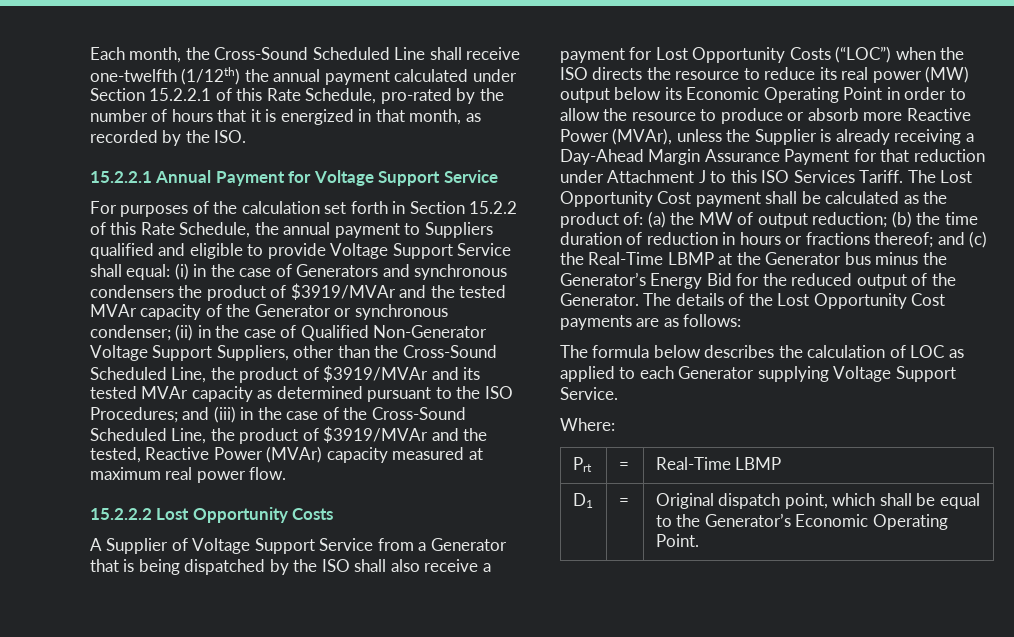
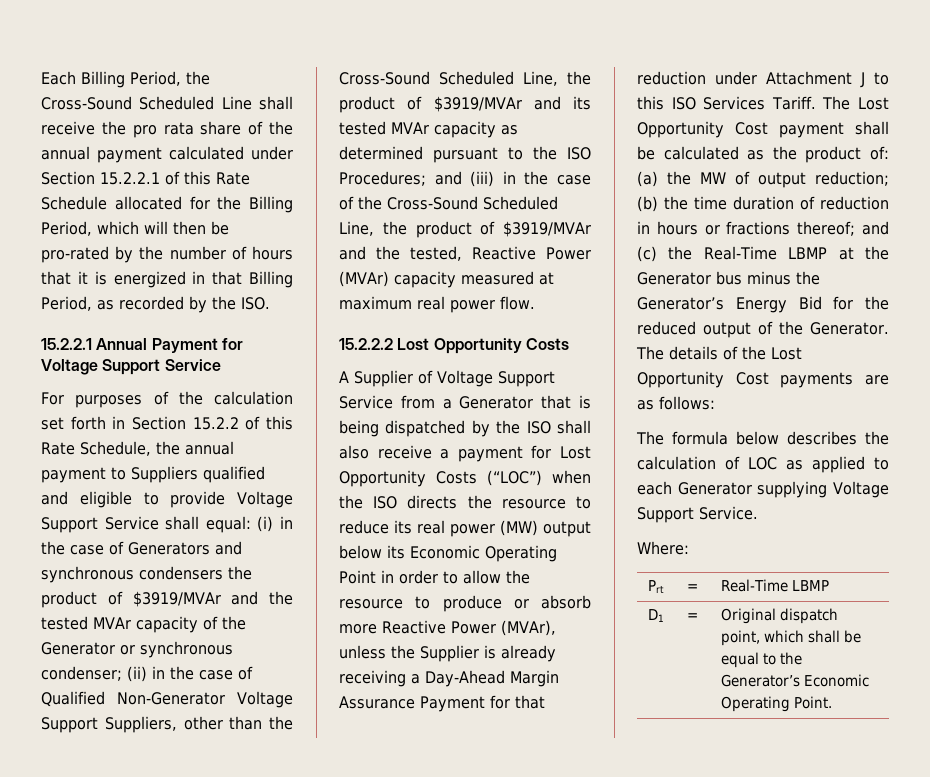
- Each month, the Cross-Sound Scheduled Line shall receive one-twelfth (1/12th) the annual payment calculated under Section 15.2.2.1 of this Rate Schedule, pro-rated by the number of hours that it is energized in that month, as recorded by the ISO.
+ Each Billing Period, the Cross-Sound Scheduled Line shall receive the pro rata share of the annual payment calculated under Section 15.2.2.1 of this Rate Schedule allocated for the Billing Period, which will then be pro-rated by the number of hours that it is energized in that Billing Period, as recorded by the ISO.

